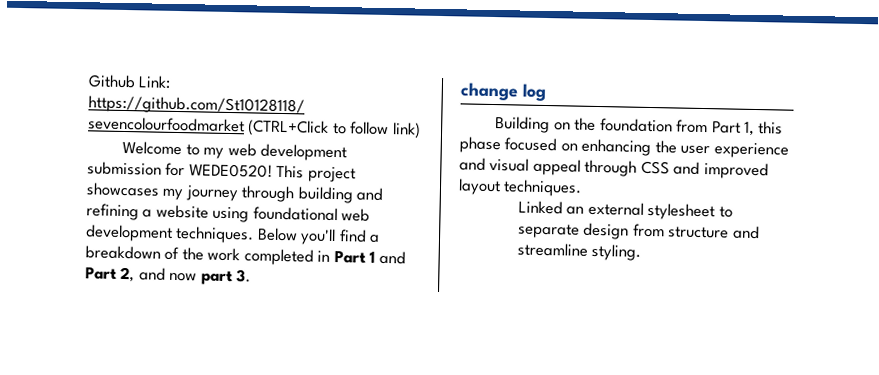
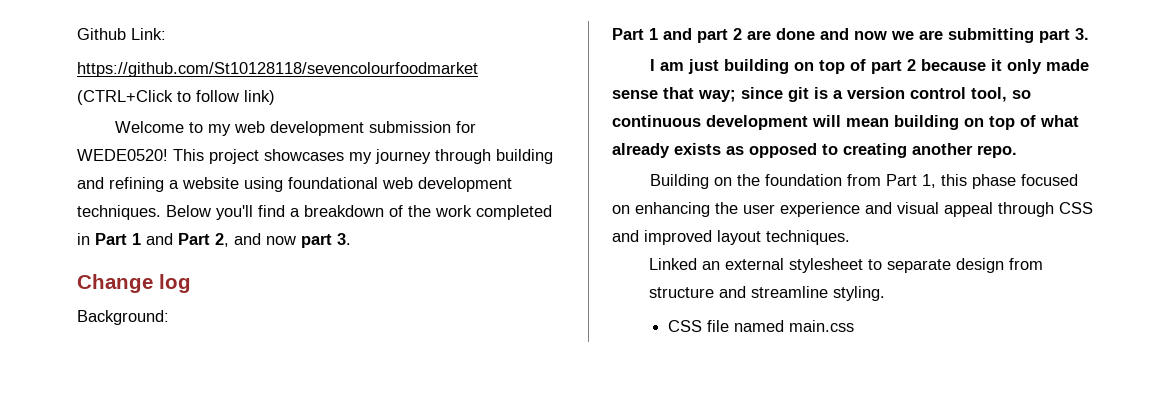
- change log
+ Change log
+ Background:
+ Part 1 and part 2 are done and now we are submitting part 3.
+ I am just building on top of part 2 because it only made sense that way; since git is a version control tool, so continuous development will mean building on top of what already exists as opposed to creating another repo.
+ CSS file named main.css

